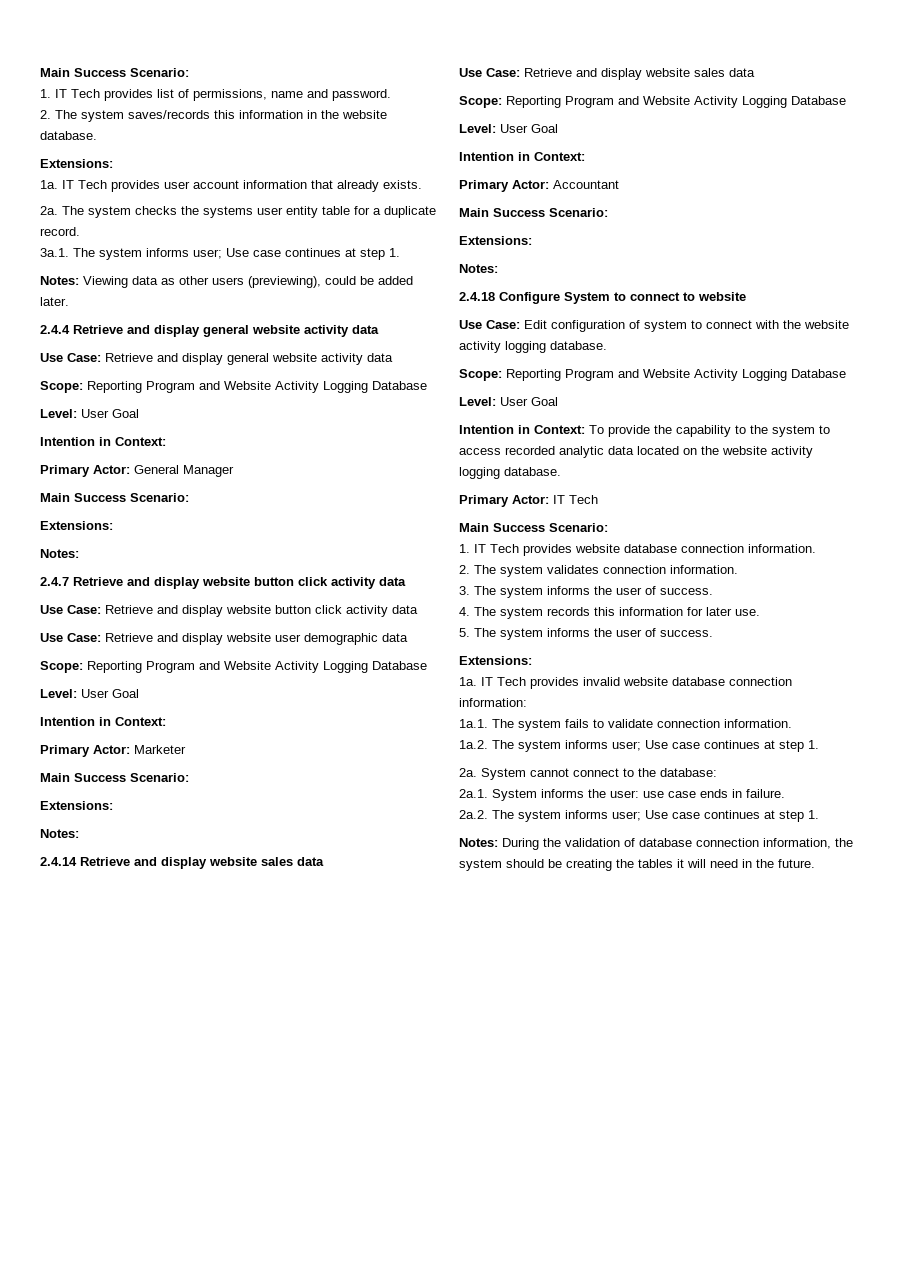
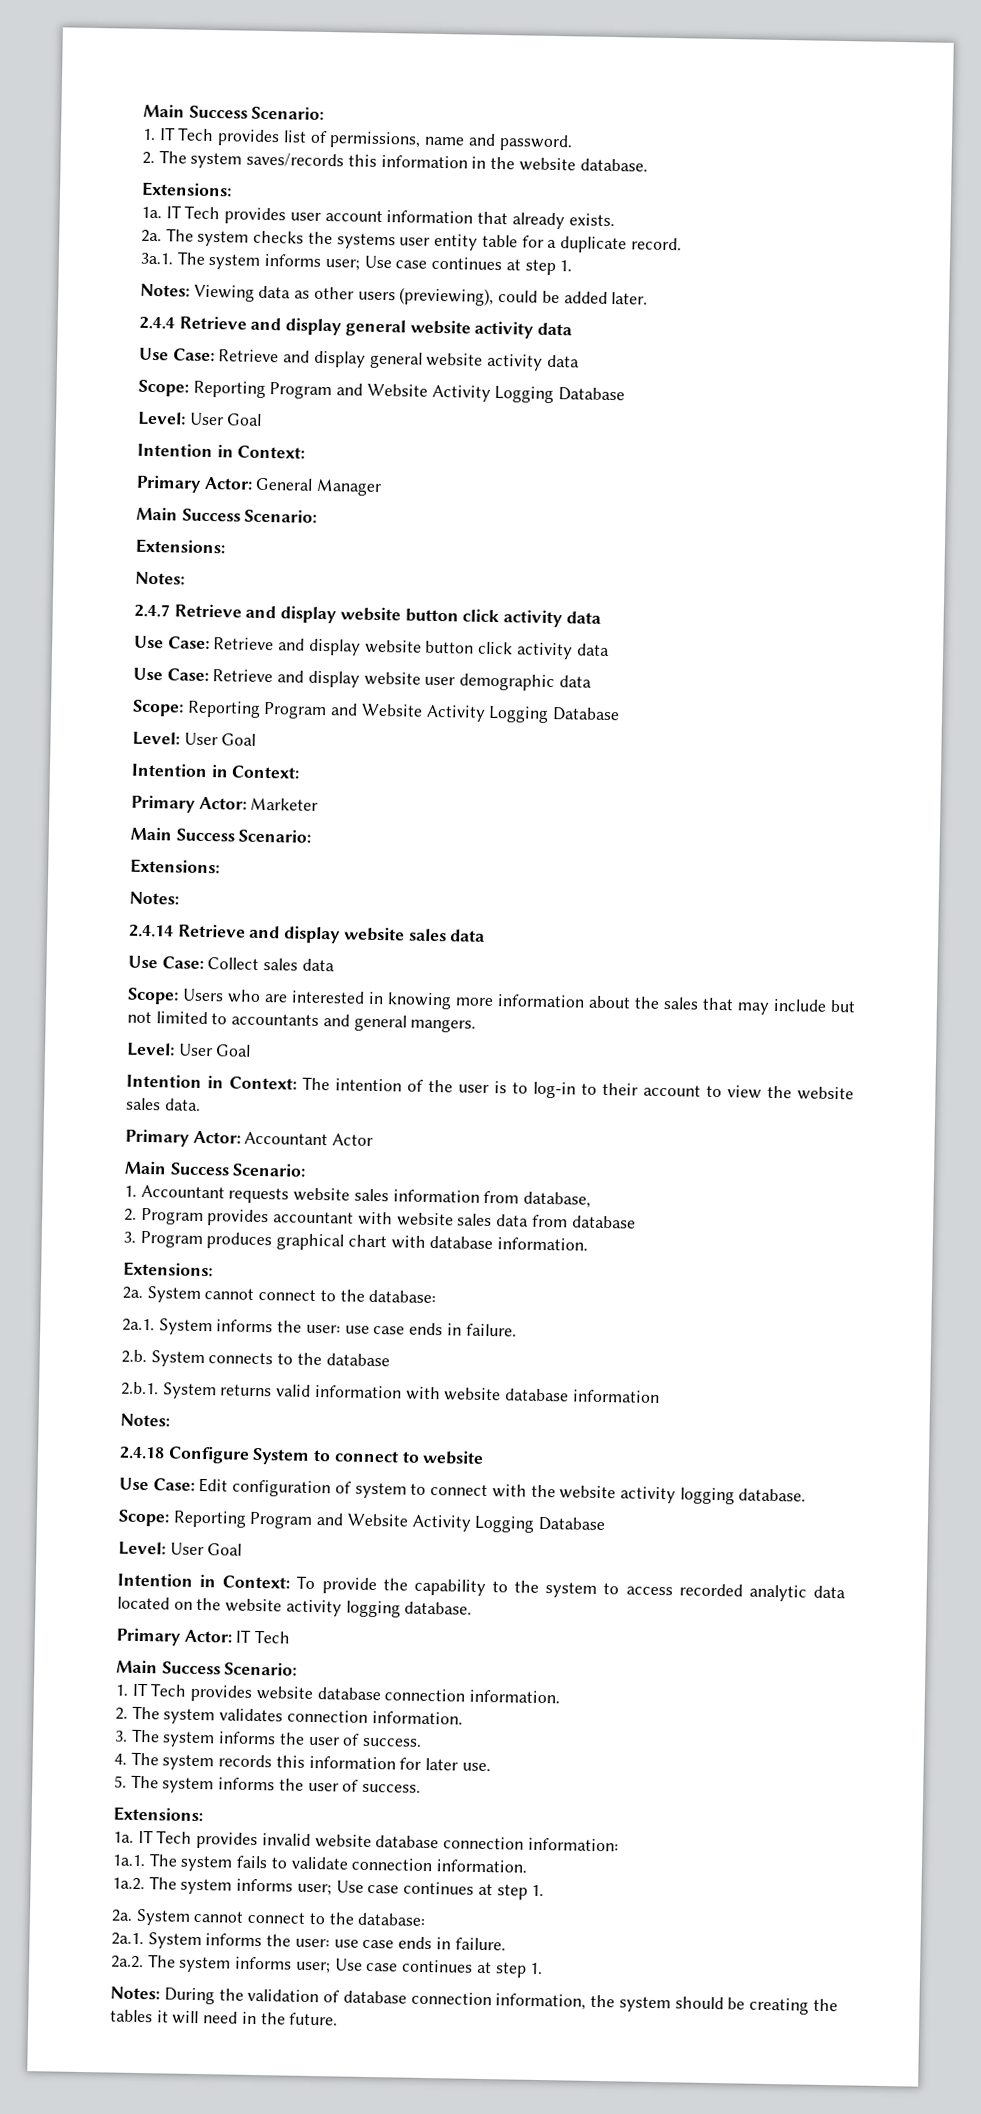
- Use Case: Retrieve and display website sales data
- Scope: Reporting Program and Website Activity Logging Database
+ Use Case: Collect sales data
+ Scope: Users who are interested in knowing more information about the sales that may include but not limited to accountants and general mangers.
  Level: User Goal
- Intention in Context:
+ Intention in Context: The intention of the user is to log-in to their account to view the website sales data.
- Primary Actor: Accountant
+ Primary Actor: Accountant Actor
  Main Success Scenario:
+ 1. Accountant requests website sales information from database,
+ 2. Program provides accountant with website sales data from database
+ 3. Program produces graphical chart with database information.
  Extensions:
+ 2a. System cannot connect to the database:
+ 2a.1. System informs the user: use case ends in failure.
+ 2.b. System connects to the database
+ 2.b.1. System returns valid information with website database information

